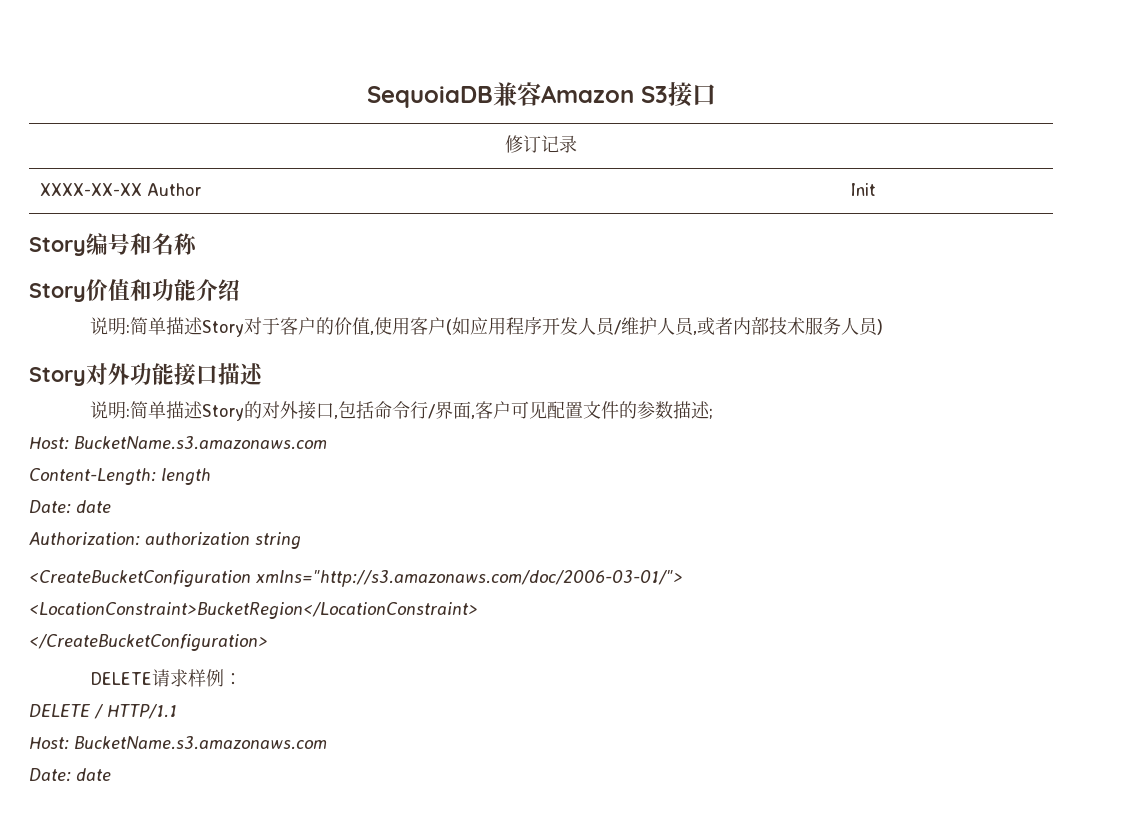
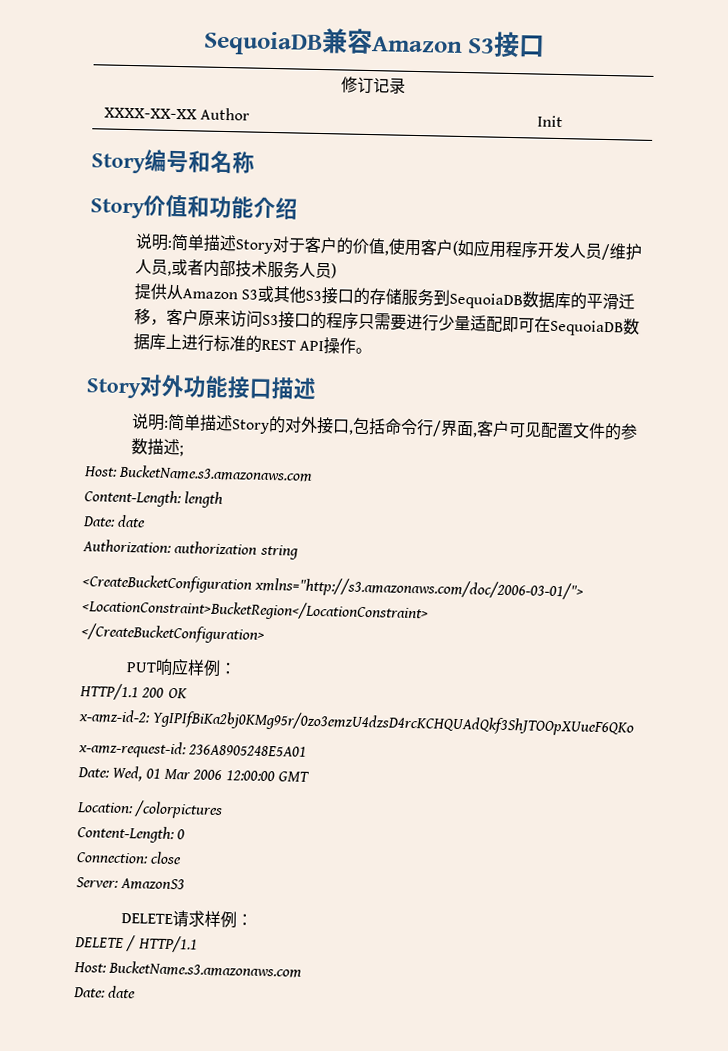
+ 提供从Amazon S3或其他S3接口的存储服务到SequoiaDB数据库的平滑迁移，客户原来访问S3接口的程序只需要进行少量适配即可在SequoiaDB数据库上进行标准的REST API操作。
+ PUT响应样例：
+ HTTP/1.1 200 OK
+ x-amz-id-2: YgIPIfBiKa2bj0KMg95r/0zo3emzU4dzsD4rcKCHQUAdQkf3ShJTOOpXUueF6QKo
+ x-amz-request-id: 236A8905248E5A01
+ Date: Wed, 01 Mar 2006 12:00:00 GMT
+ Location: /colorpictures
+ Content-Length: 0
+ Connection: close
+ Server: AmazonS3

